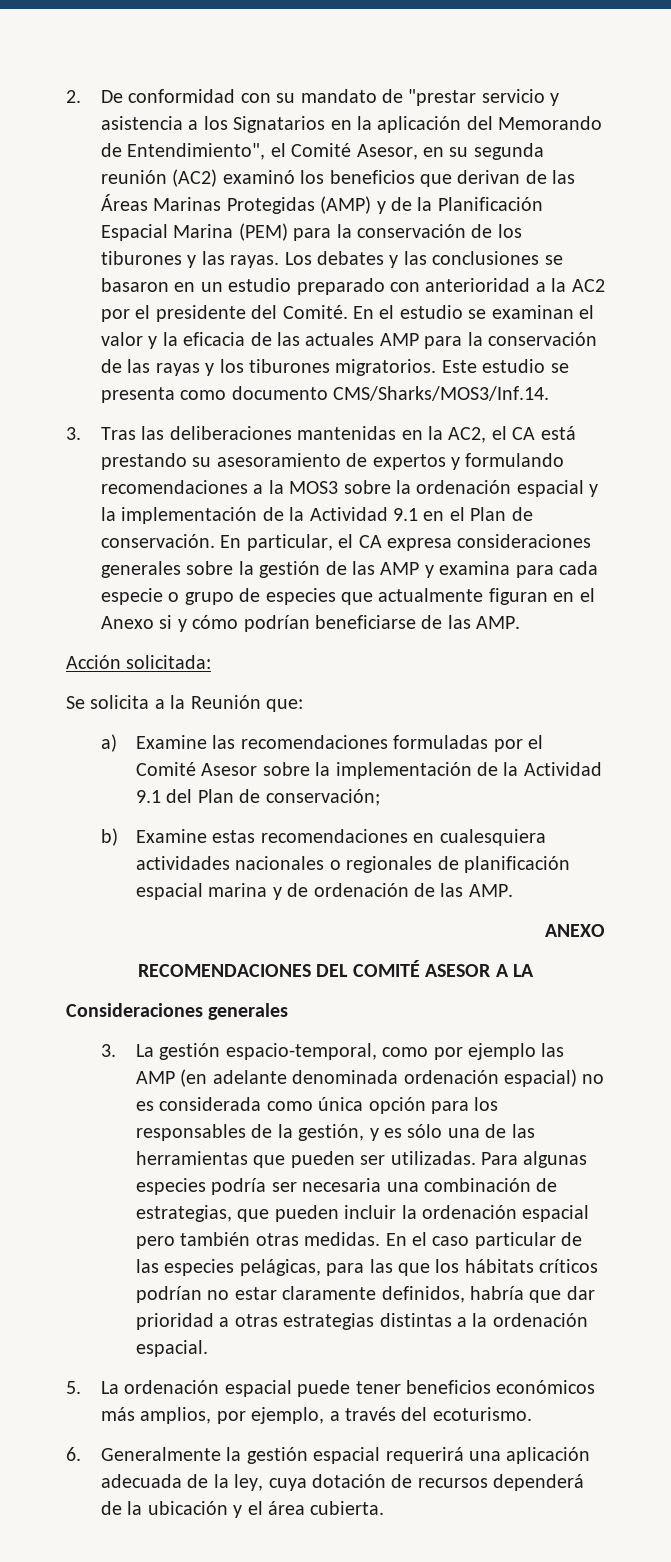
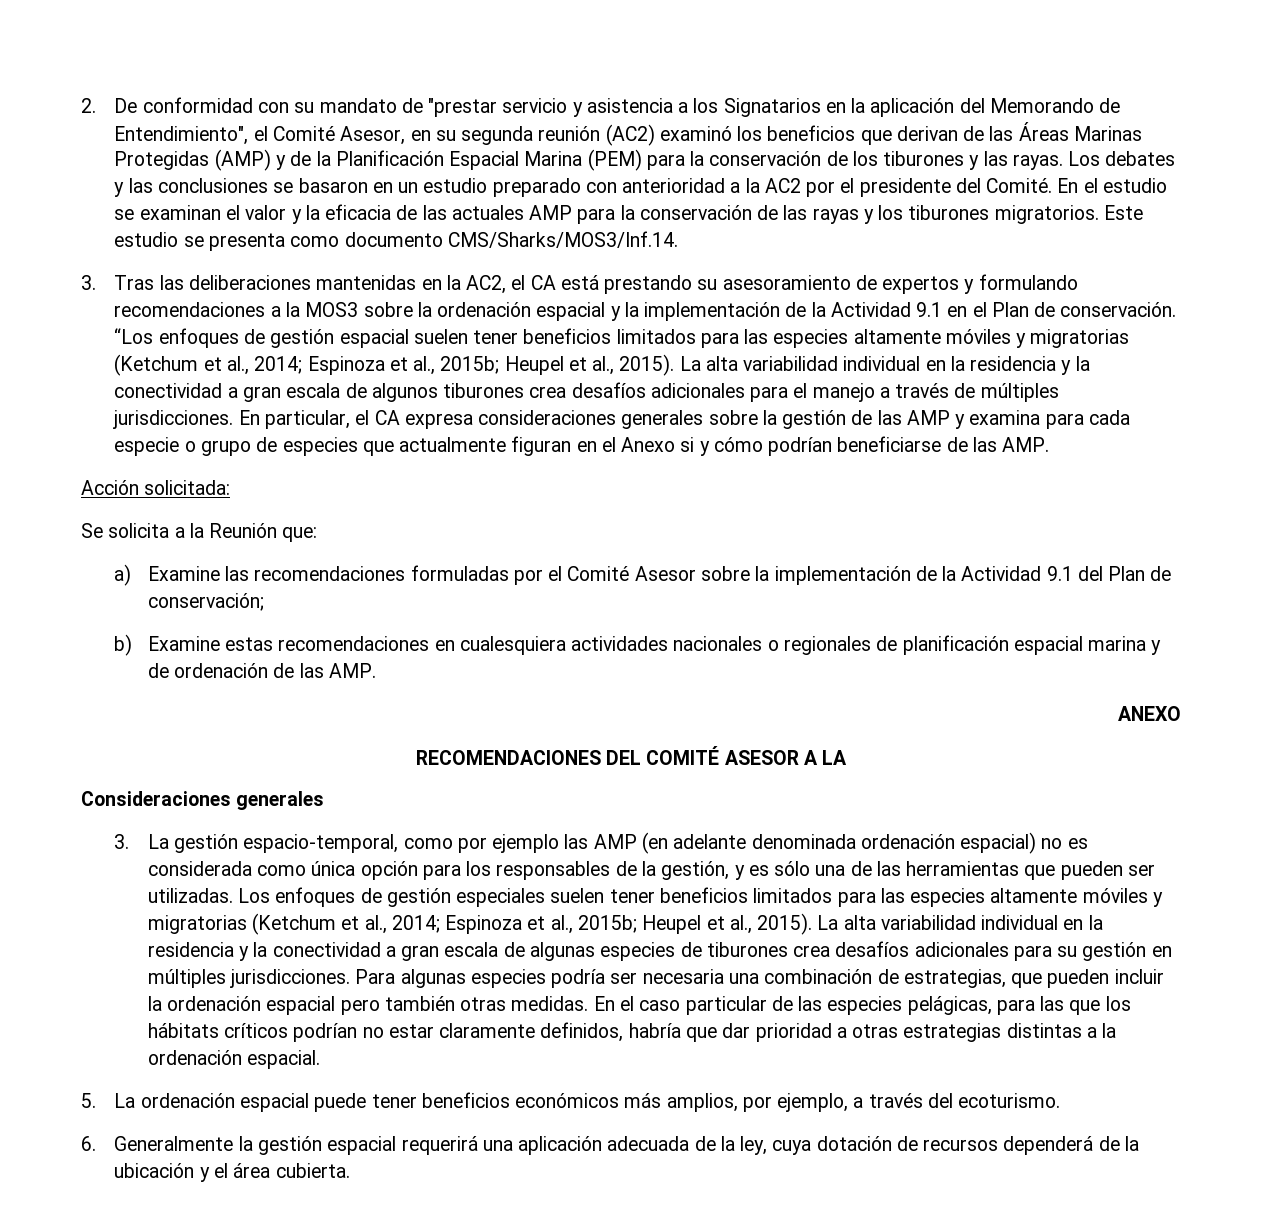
+ “Los enfoques de gestión espacial suelen tener beneficios limitados para las especies altamente móviles y migratorias (Ketchum et al., 2014; Espinoza et al., 2015b; Heupel et al., 2015). La alta variabilidad individual en la residencia y la conectividad a gran escala de algunos tiburones crea desafíos adicionales para el manejo a través de múltiples jurisdicciones.
+ Los enfoques de gestión especiales suelen tener beneficios limitados para las especies altamente móviles y migratorias (Ketchum et al., 2014; Espinoza et al., 2015b; Heupel et al., 2015). La alta variabilidad individual en la residencia y la conectividad a gran escala de algunas especies de tiburones crea desafíos adicionales para su gestión en múltiples jurisdicciones.

